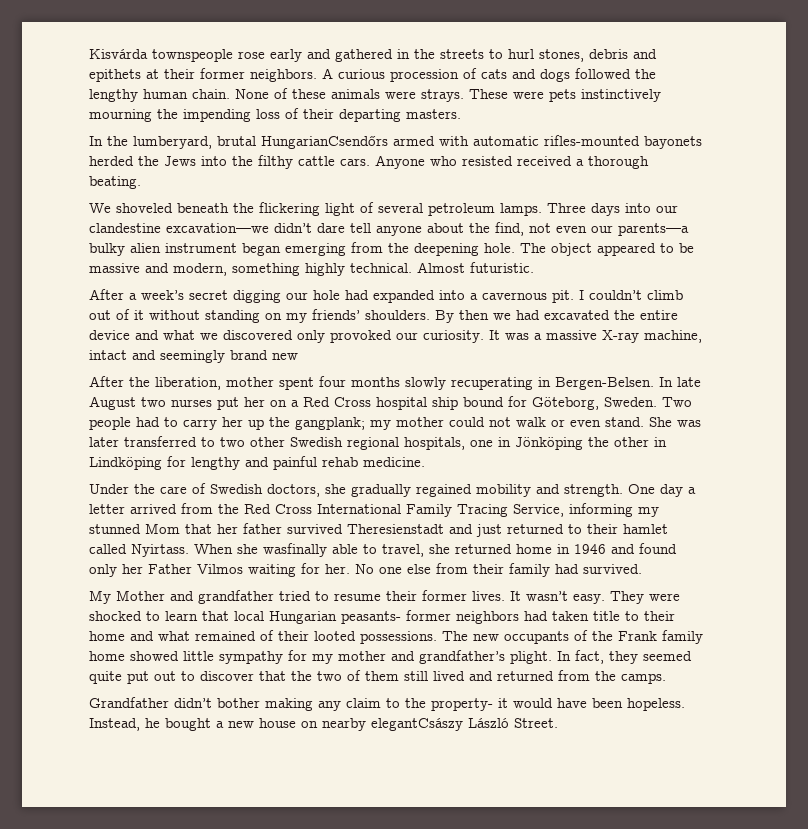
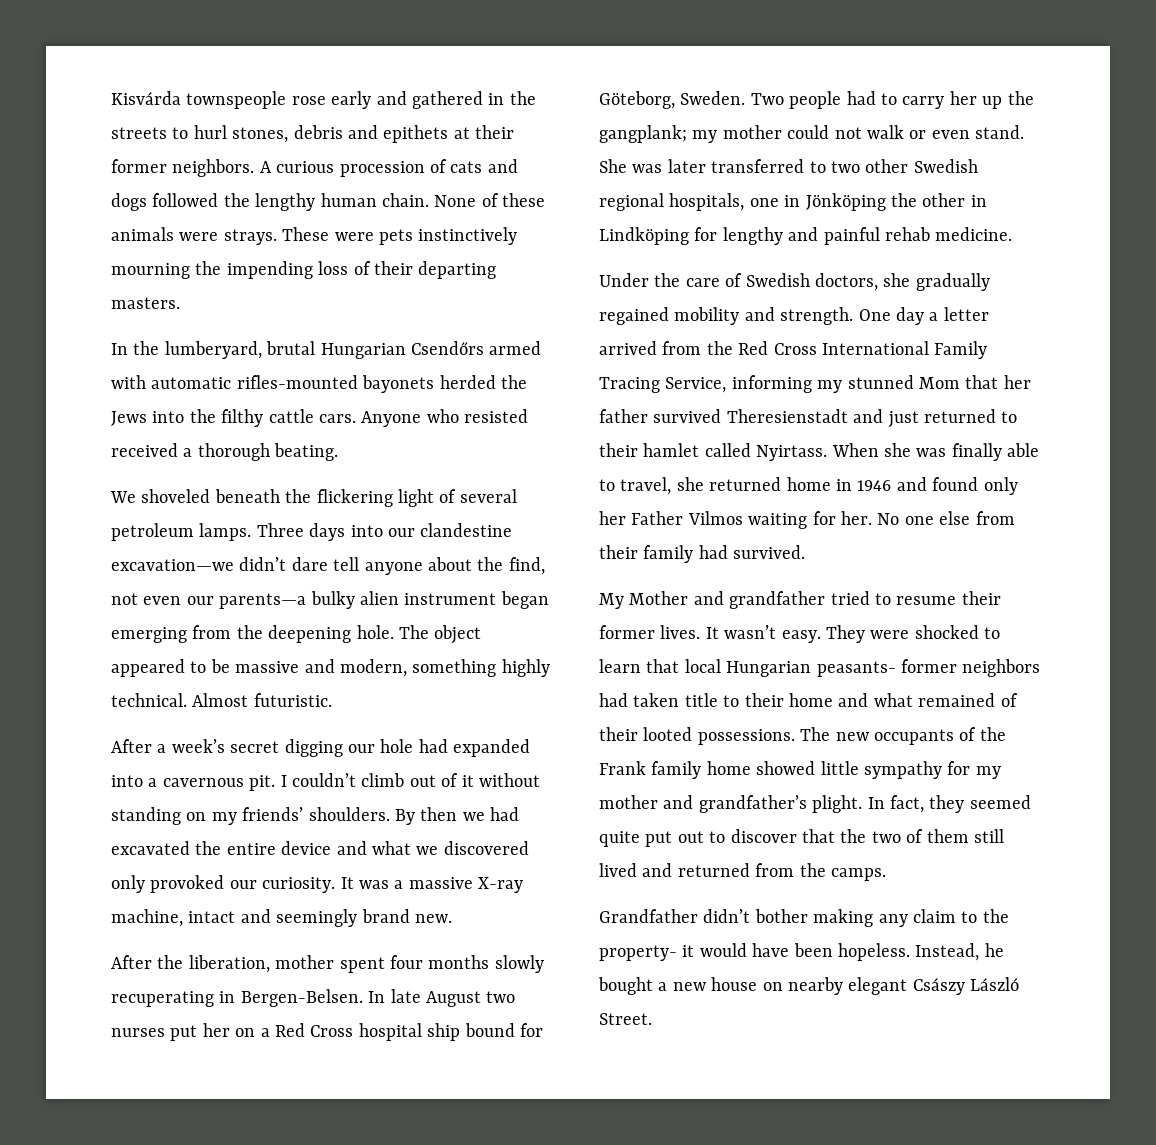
- In the lumberyard, brutal HungarianCsendőrs armed with automatic rifles-mounted bayonets herded the Jews into the filthy cattle cars.
+ In the lumberyard, brutal Hungarian Csendőrs armed with automatic rifles-mounted bayonets herded the Jews into the filthy cattle cars.
- It was a massive X-ray machine, intact and seemingly brand new
+ It was a massive X-ray machine, intact and seemingly brand new.
- When she wasfinally able to travel, she returned home in 1946 and found only her Father Vilmos waiting for her.
+ When she was finally able to travel, she returned home in 1946 and found only her Father Vilmos waiting for her.
- Instead, he bought a new house on nearby elegantCsászy László Street.
+ Instead, he bought a new house on nearby elegant Császy László Street.

